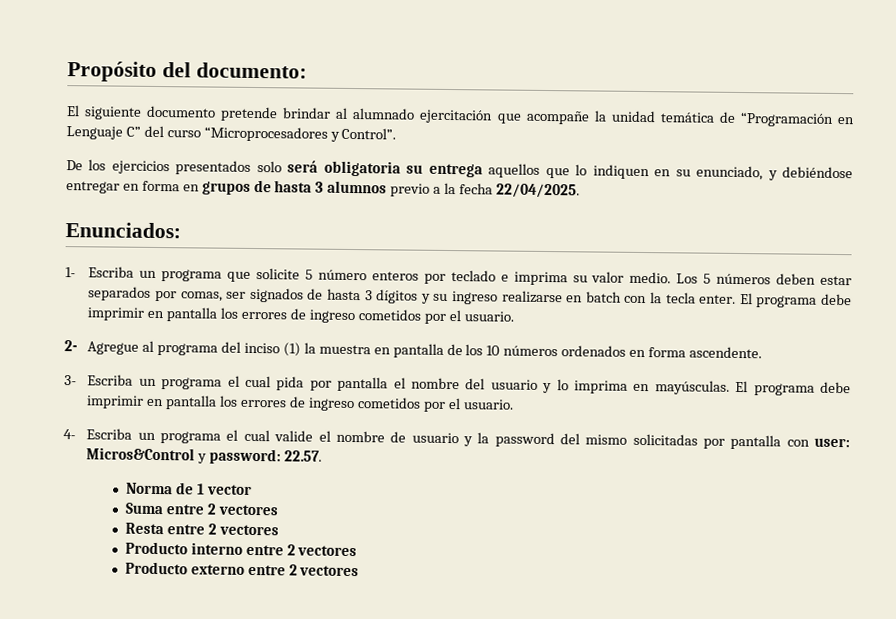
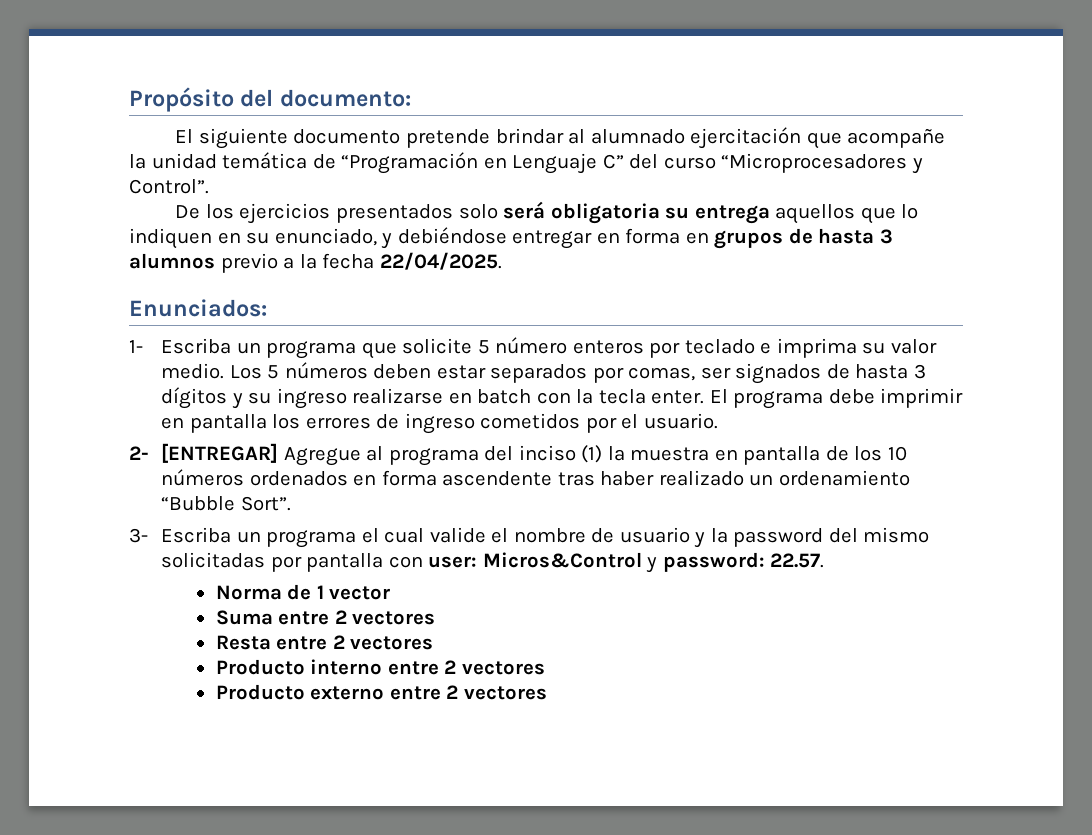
- 2- Agregue al programa del inciso (1) la muestra en pantalla de los 10 números ordenados en forma ascendente.
- 3- Escriba un programa el cual pida por pantalla el nombre del usuario y lo imprima en mayúsculas. El programa debe imprimir en pantalla los errores de ingreso cometidos por el usuario.
- 4- Escriba un programa el cual valide el nombre de usuario y la password del mismo solicitadas por pantalla con user: Micros&Control y password: 22.57.
+ 2- [ENTREGAR] Agregue al programa del inciso (1) la muestra en pantalla de los 10 números ordenados en forma ascendente tras haber realizado un ordenamiento “Bubble Sort”.
+ 3- Escriba un programa el cual valide el nombre de usuario y la password del mismo solicitadas por pantalla con user: Micros&Control y password: 22.57.

